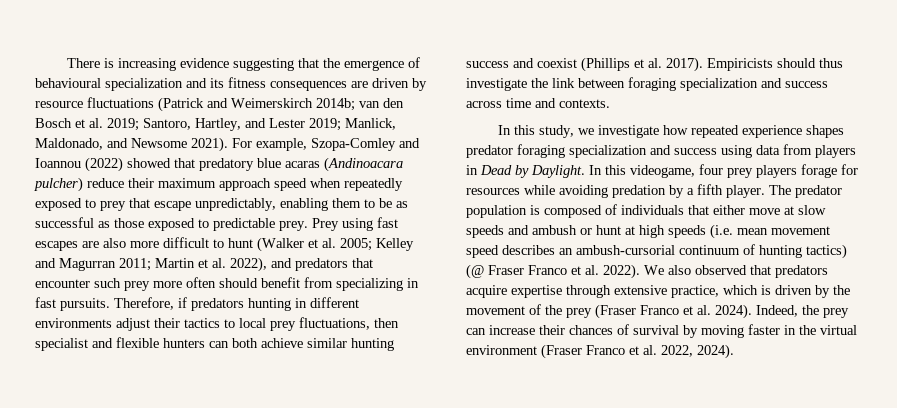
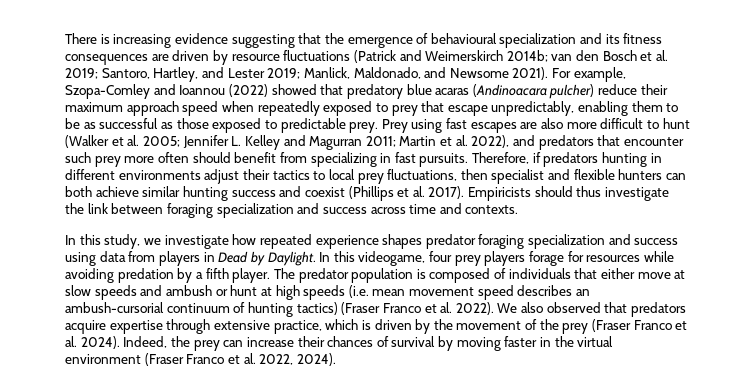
- Prey using fast escapes are also more difficult to hunt (Walker et al. 2005; Kelley and Magurran 2011; Martin et al. 2022), and predators that encounter such prey more often should benefit from specializing in fast pursuits.
+ Prey using fast escapes are also more difficult to hunt (Walker et al. 2005; Jennifer L. Kelley and Magurran 2011; Martin et al. 2022), and predators that encounter such prey more often should benefit from specializing in fast pursuits.
- The predator population is composed of individuals that either move at slow speeds and ambush or hunt at high speeds (i.e. mean movement speed describes an ambush-cursorial continuum of hunting tactics) (@ Fraser Franco et al. 2022).
+ The predator population is composed of individuals that either move at slow speeds and ambush or hunt at high speeds (i.e. mean movement speed describes an ambush-cursorial continuum of hunting tactics) (Fraser Franco et al. 2022).

